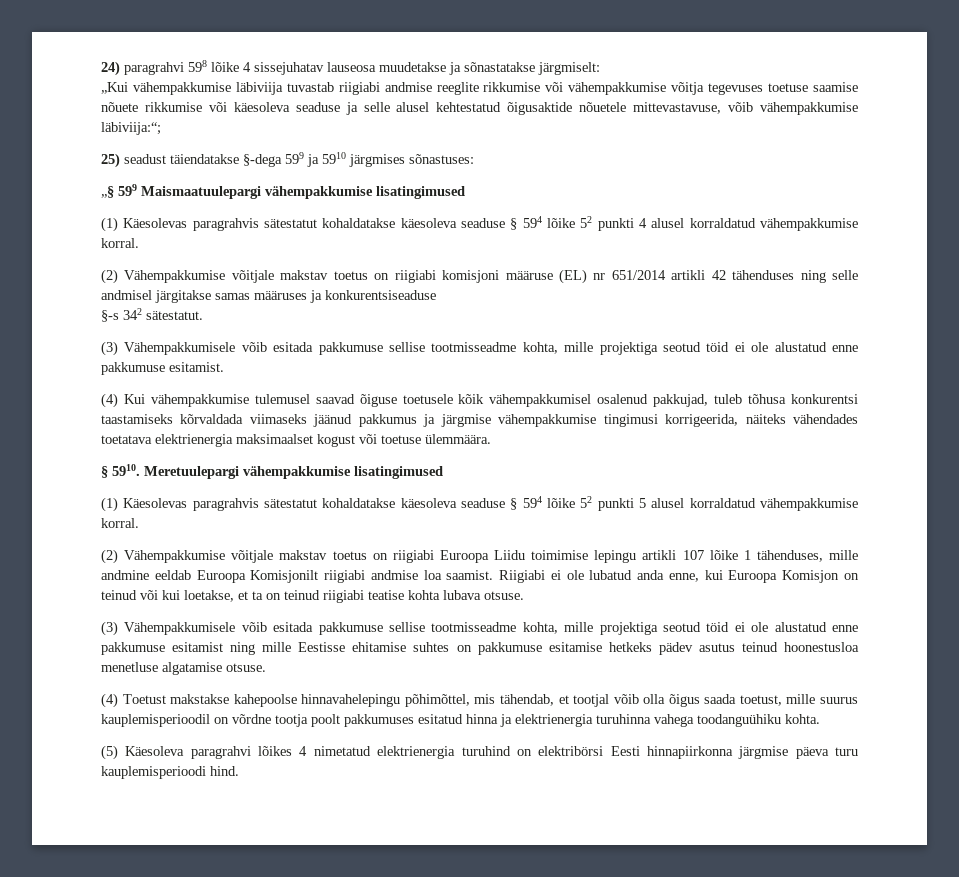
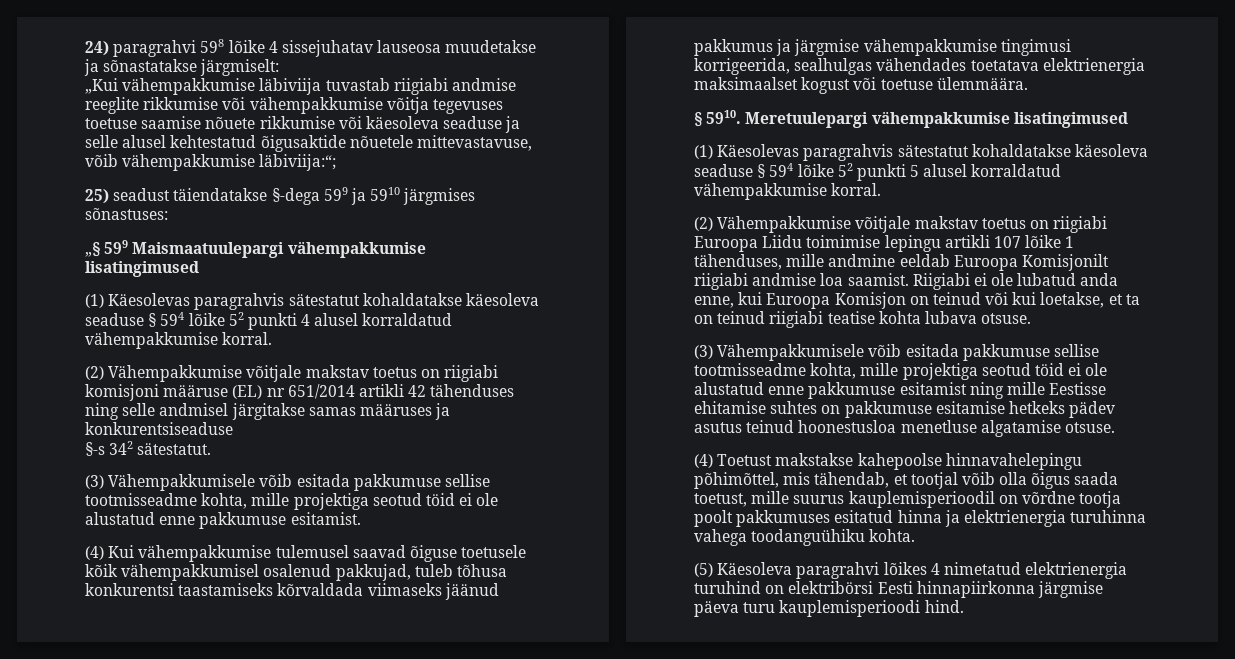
- (4) Kui vähempakkumise tulemusel saavad õiguse toetusele kõik vähempakkumisel osalenud pakkujad, tuleb tõhusa konkurentsi taastamiseks kõrvaldada viimaseks jäänud pakkumus ja järgmise vähempakkumise tingimusi korrigeerida, näiteks vähendades toetatava elektrienergia maksimaalset kogust või toetuse ülemmäära.
+ (4) Kui vähempakkumise tulemusel saavad õiguse toetusele kõik vähempakkumisel osalenud pakkujad, tuleb tõhusa konkurentsi taastamiseks kõrvaldada viimaseks jäänud pakkumus ja järgmise vähempakkumise tingimusi korrigeerida, sealhulgas vähendades toetatava elektrienergia maksimaalset kogust või toetuse ülemmäära.

